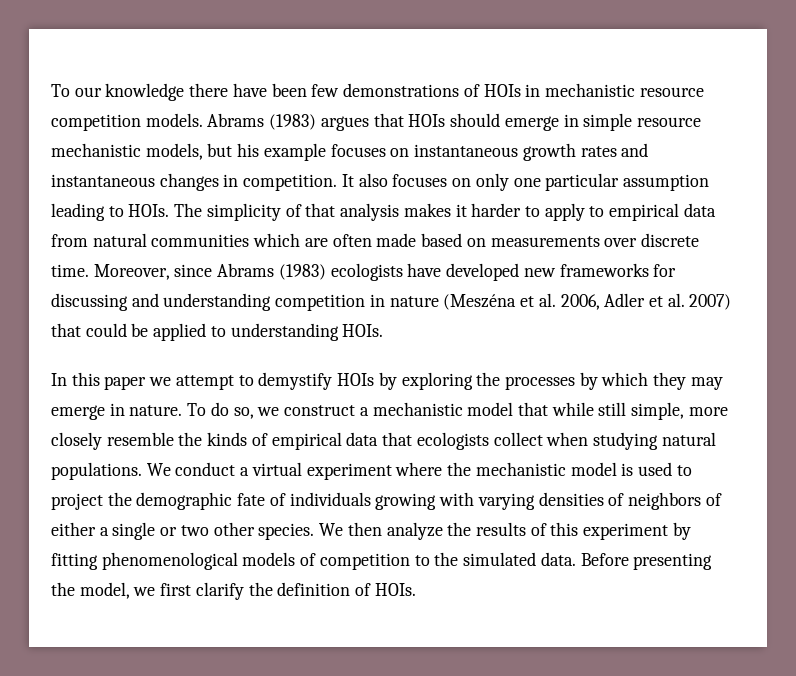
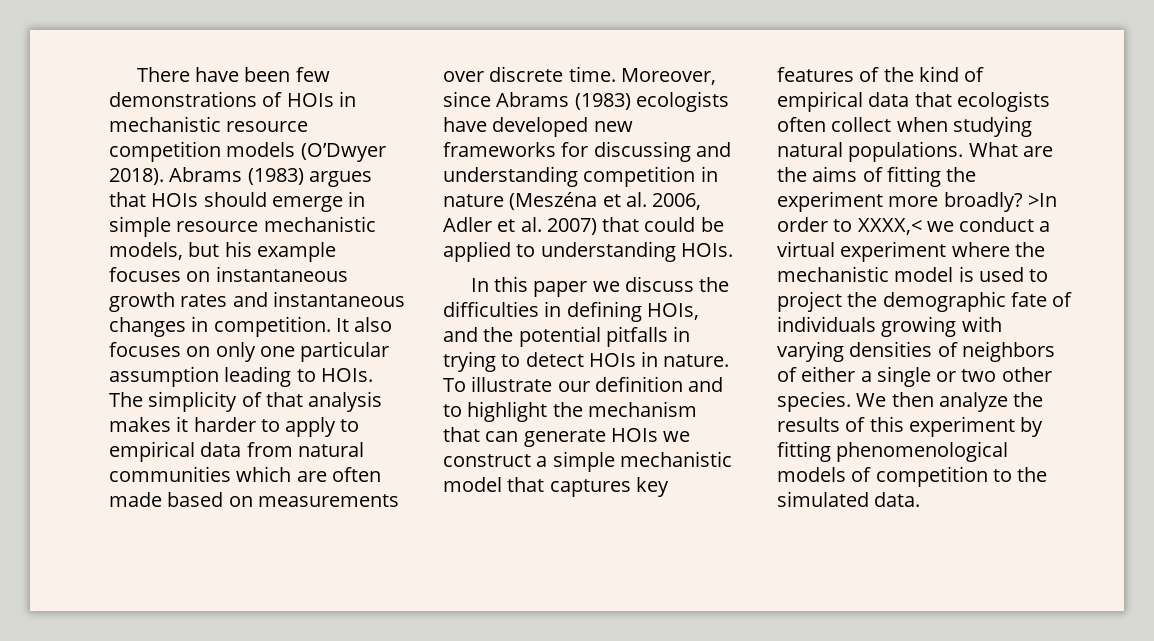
- To our knowledge there have been few demonstrations of HOIs in mechanistic resource competition models.
+ There have been few demonstrations of HOIs in mechanistic resource competition models (O’Dwyer 2018).
- In this paper we attempt to demystify HOIs by exploring the processes by which they may emerge in nature. To do so, we construct a mechanistic model that while still simple, more closely resemble the kinds of empirical data that ecologists collect when studying natural populations.
+ In this paper we discuss the difficulties in defining HOIs, and the potential pitfalls in trying to detect HOIs in nature. To illustrate our definition and to highlight the mechanism that can generate HOIs we construct a simple mechanistic model that captures key features of the kind of empirical data that ecologists often collect when studying natural populations.
- We conduct a virtual experiment where the mechanistic model is used to project the demographic fate of individuals growing with varying densities of neighbors of either a single or two other species.
+ What are the aims of fitting the experiment more broadly? >In order to XXXX,< we conduct a virtual experiment where the mechanistic model is used to project the demographic fate of individuals growing with varying densities of neighbors of either a single or two other species.
- Before presenting the model, we first clarify the definition of HOIs.

